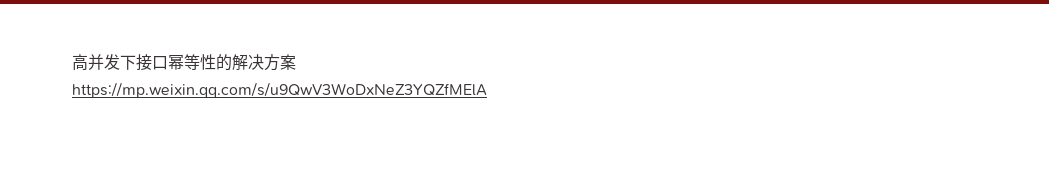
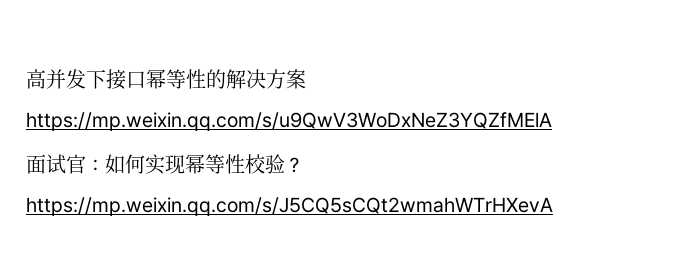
+ 面试官：如何实现幂等性校验？
+ https://mp.weixin.qq.com/s/J5CQ5sCQt2wmahWTrHXevA

